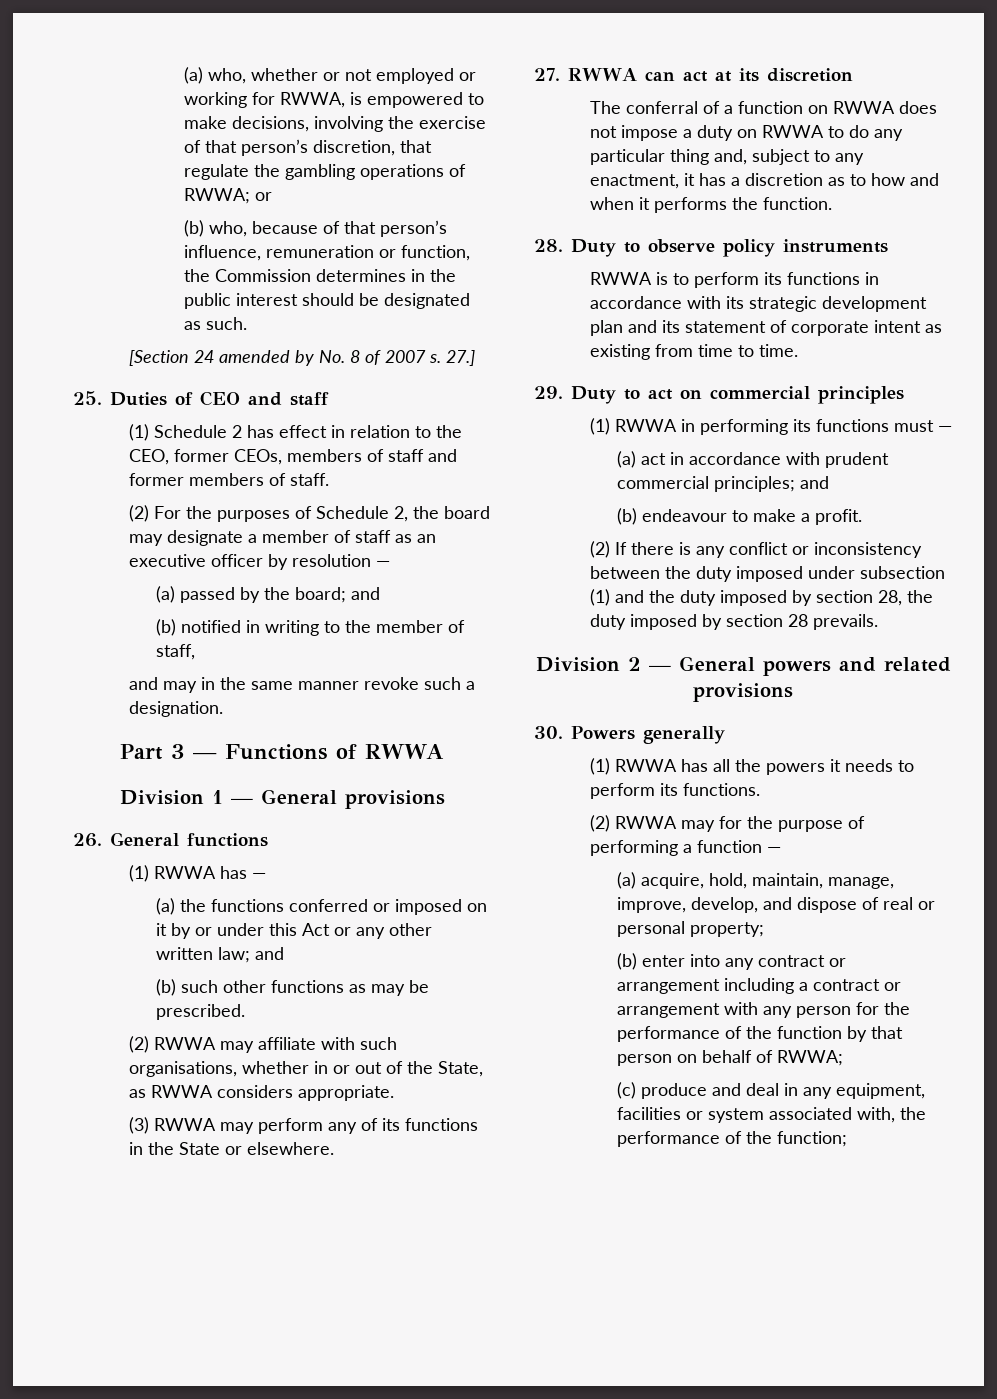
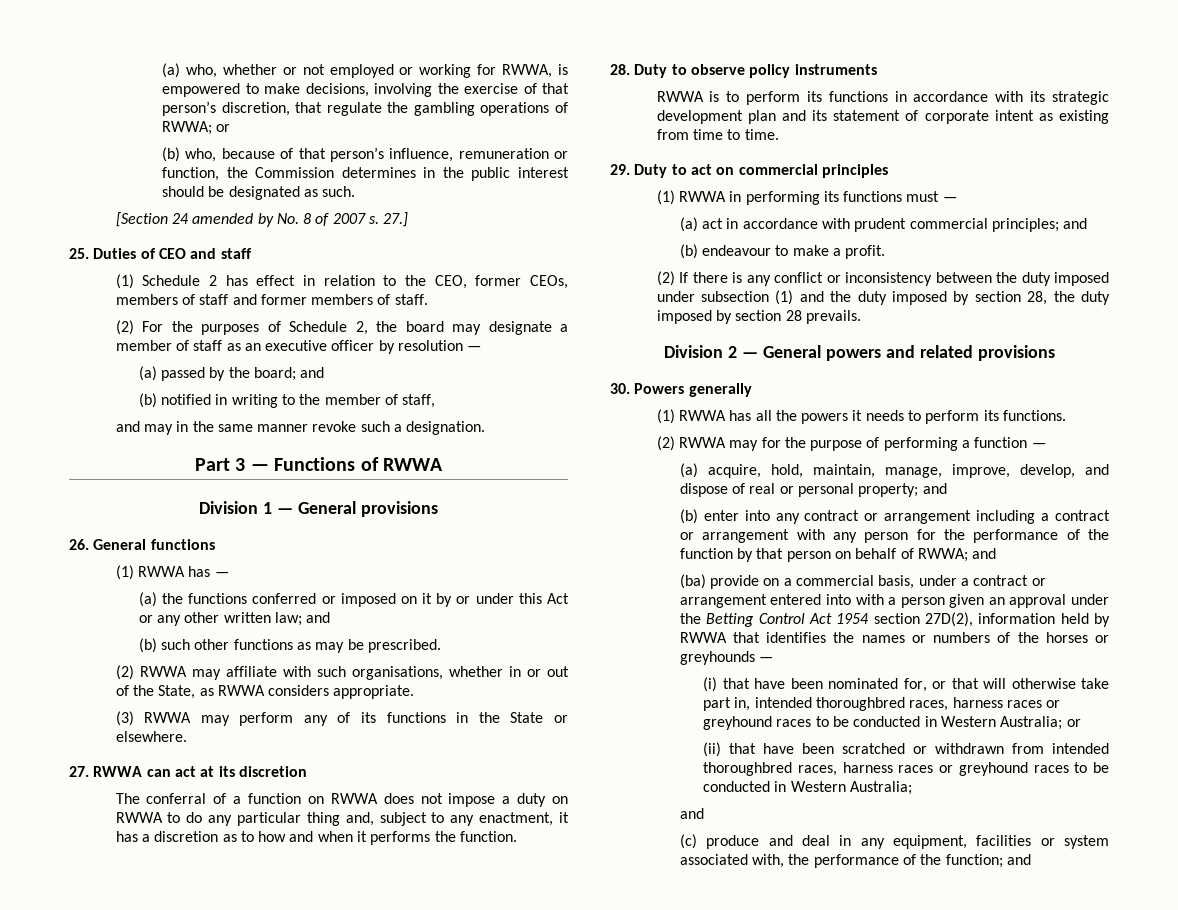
- (a) acquire, hold, maintain, manage, improve, develop, and dispose of real or personal property;
+ (a) acquire, hold, maintain, manage, improve, develop, and dispose of real or personal property; and
- (b) enter into any contract or arrangement including a contract or arrangement with any person for the performance of the function by that person on behalf of RWWA;
+ (b) enter into any contract or arrangement including a contract or arrangement with any person for the performance of the function by that person on behalf of RWWA; and
+ (ba) provide on a commercial basis, under a contract or arrangement entered into with a person given an approval under the Betting Control Act 1954 section 27D(2), information held by RWWA that identifies the names or numbers of the horses or greyhounds —
+ (i) that have been nominated for, or that will otherwise take part in, intended thoroughbred races, harness races or greyhound races to be conducted in Western Australia; or
+ (ii) that have been scratched or withdrawn from intended thoroughbred races, harness races or greyhound races to be conducted in Western Australia;
+ and
- (c) produce and deal in any equipment, facilities or system associated with, the performance of the function;
+ (c) produce and deal in any equipment, facilities or system associated with, the performance of the function; and

